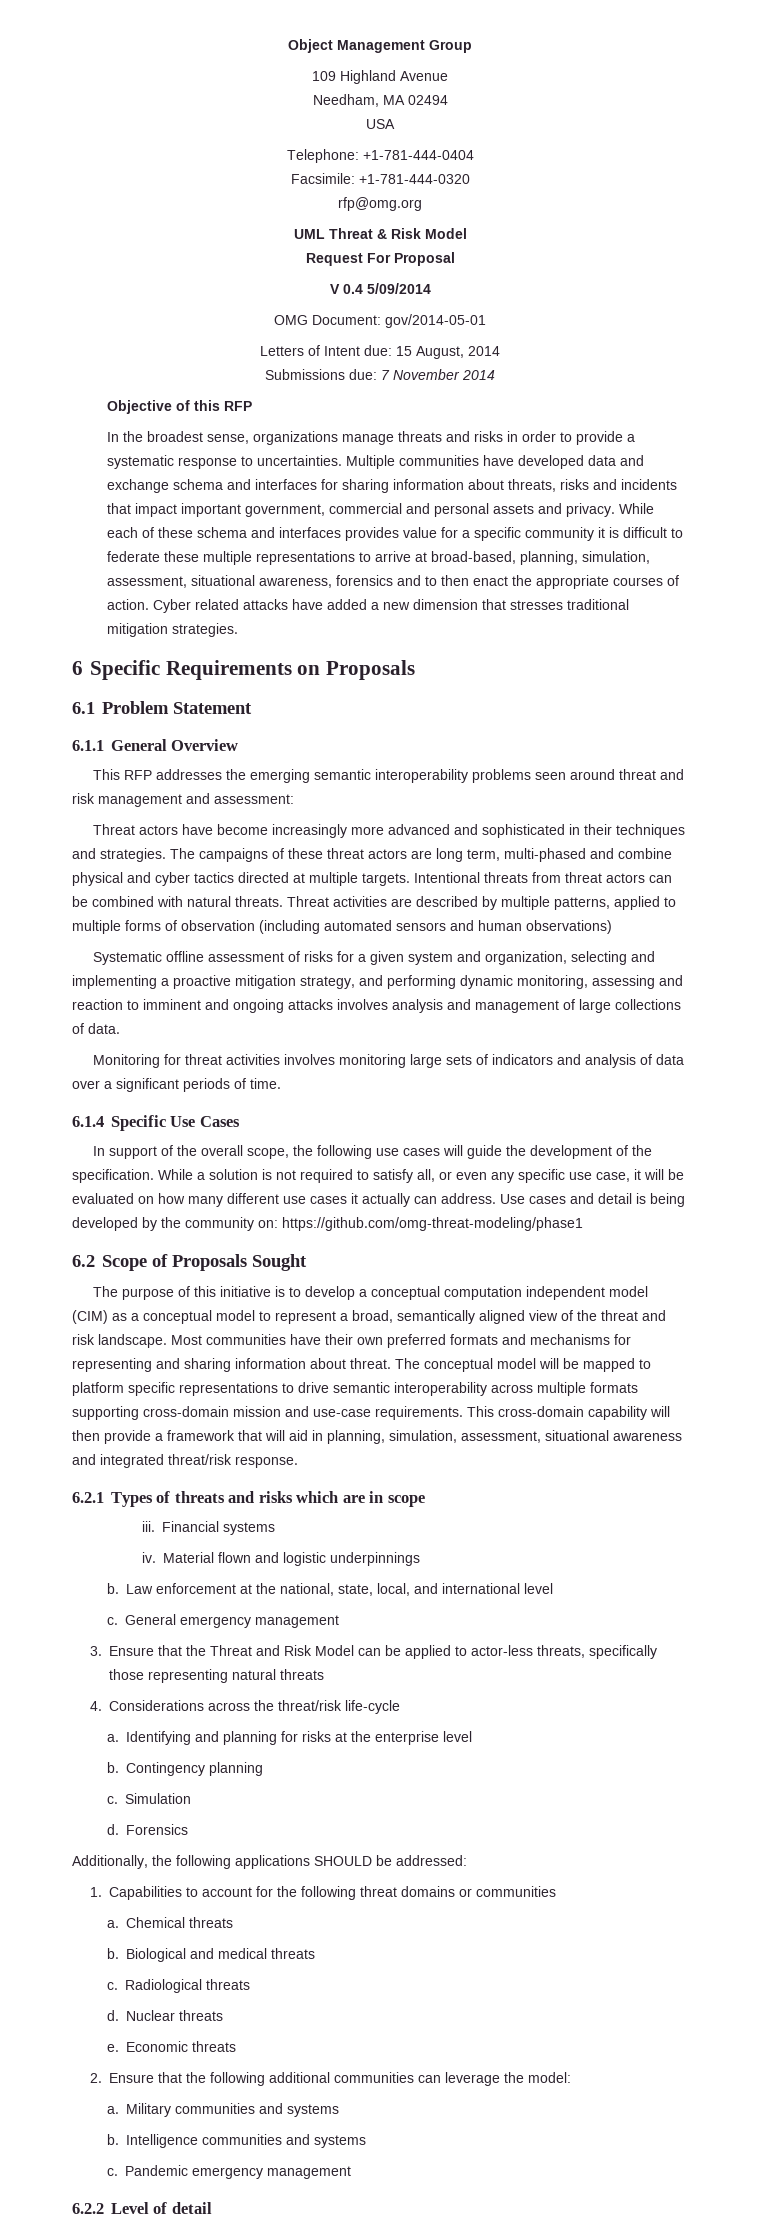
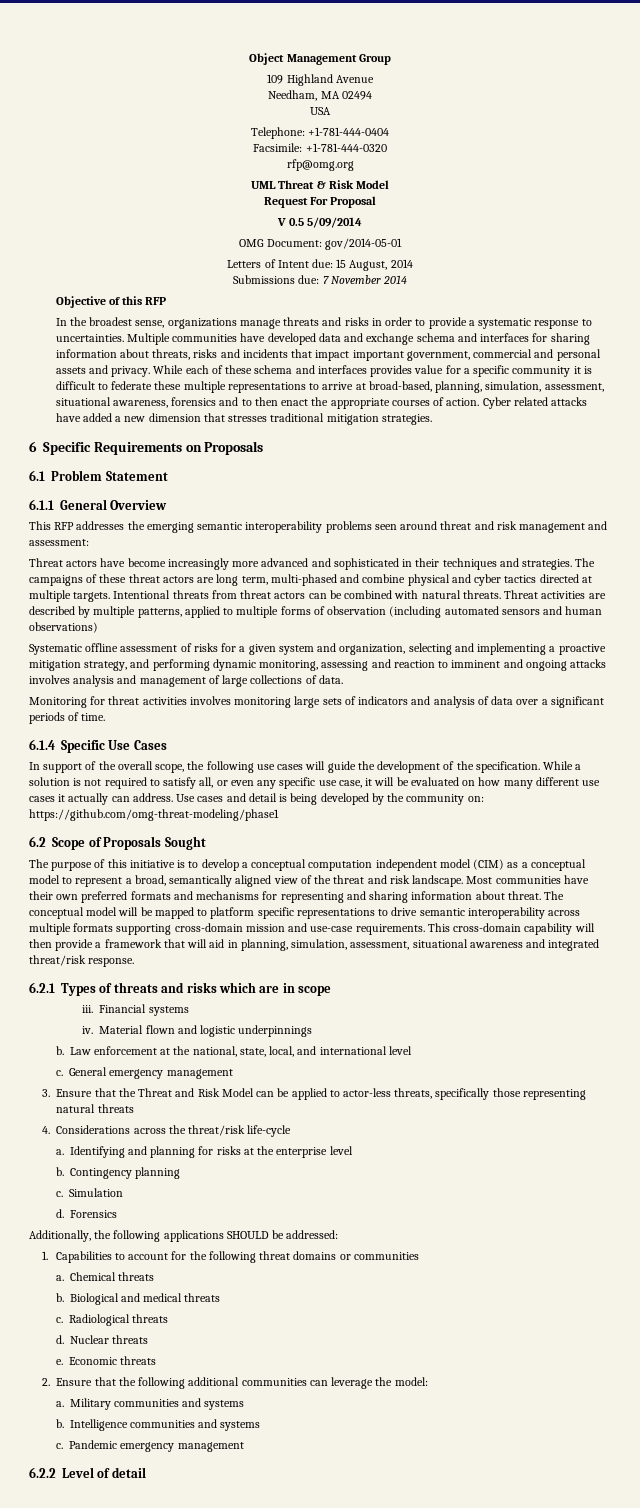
- V 0.4 5/09/2014
+ V 0.5 5/09/2014

